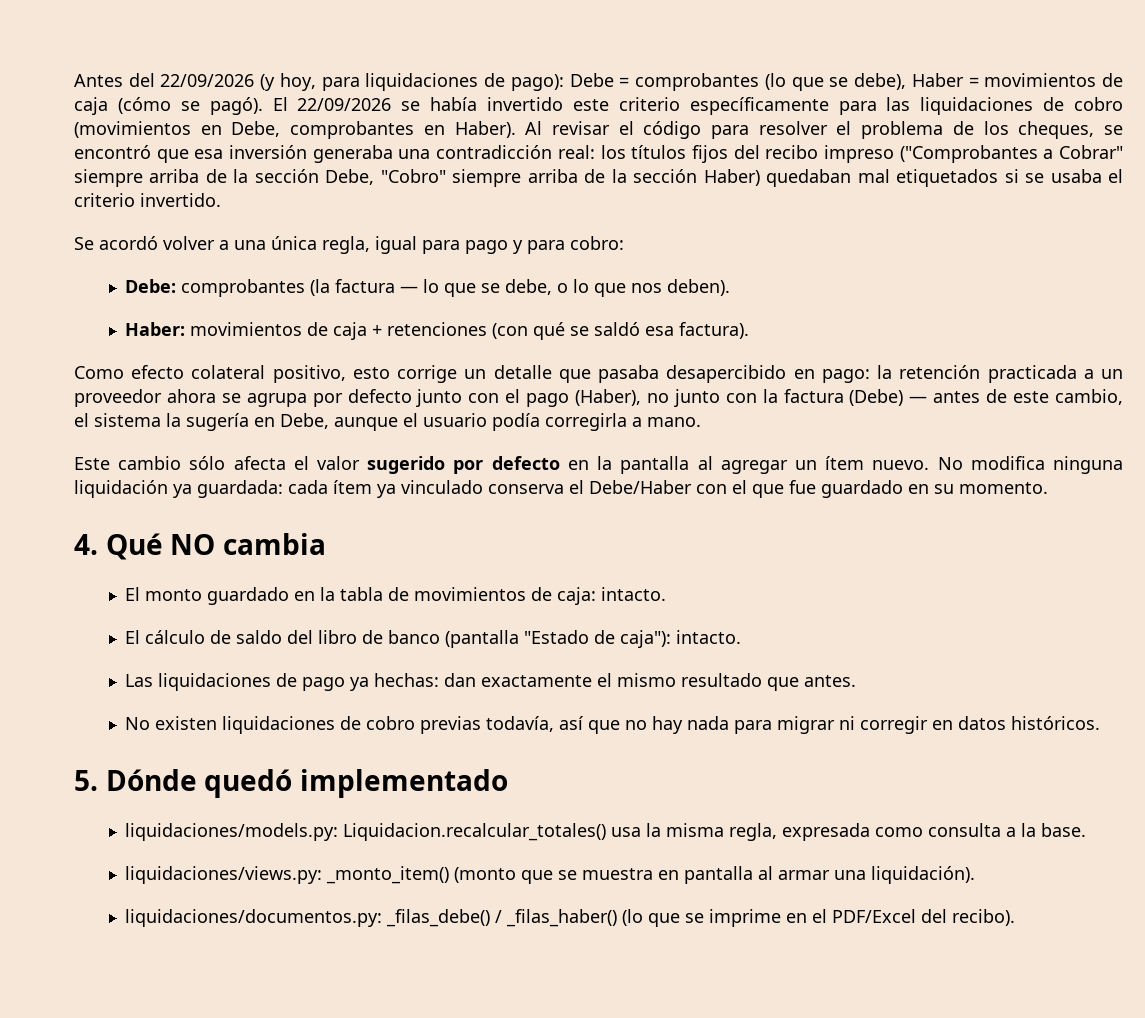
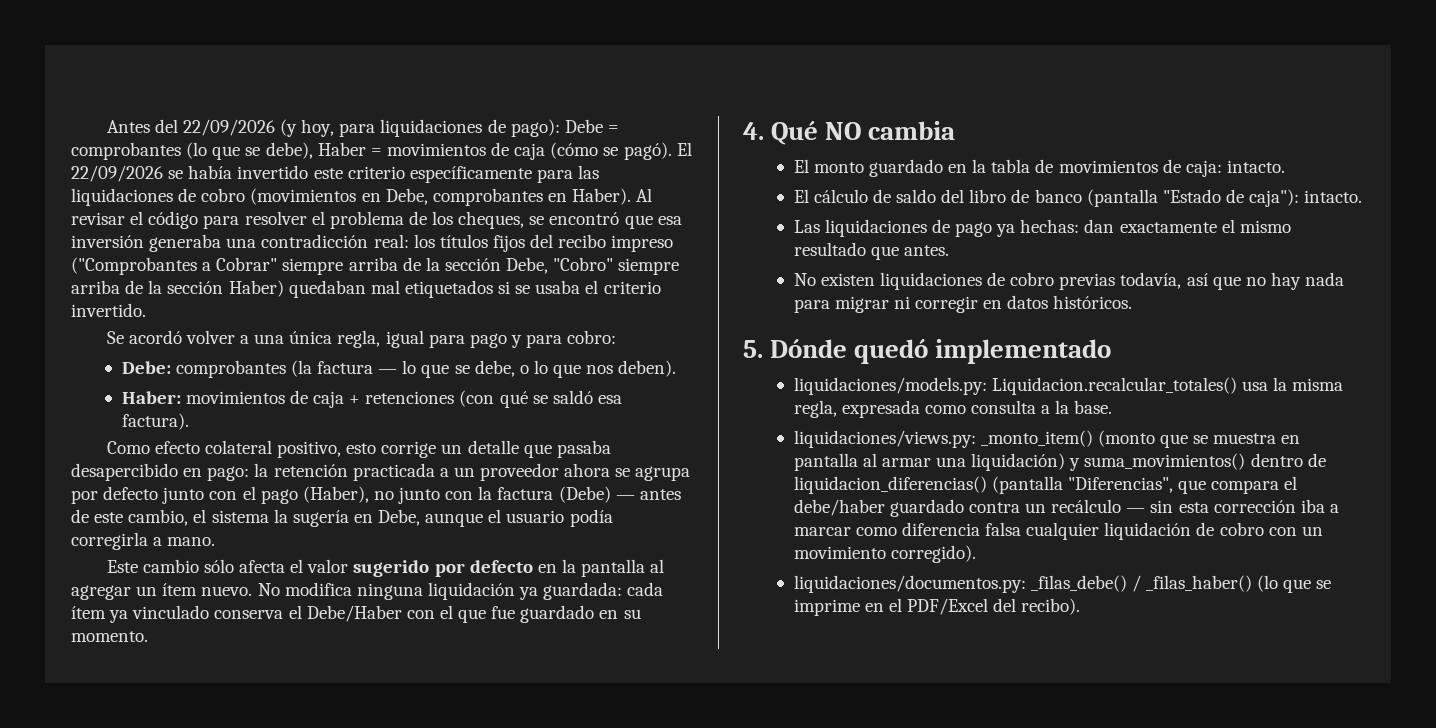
- liquidaciones/views.py: _monto_item() (monto que se muestra en pantalla al armar una liquidación).
+ liquidaciones/views.py: _monto_item() (monto que se muestra en pantalla al armar una liquidación) y suma_movimientos() dentro de liquidacion_diferencias() (pantalla "Diferencias", que compara el debe/haber guardado contra un recálculo — sin esta corrección iba a marcar como diferencia falsa cualquier liquidación de cobro con un movimiento corregido).

